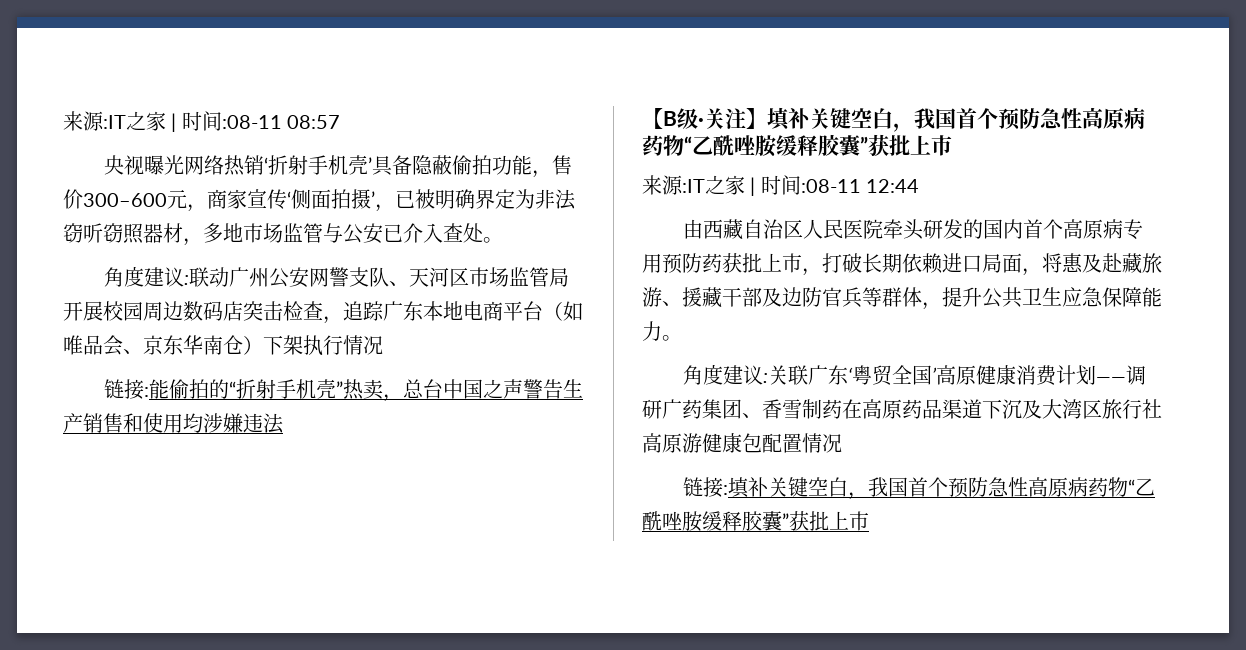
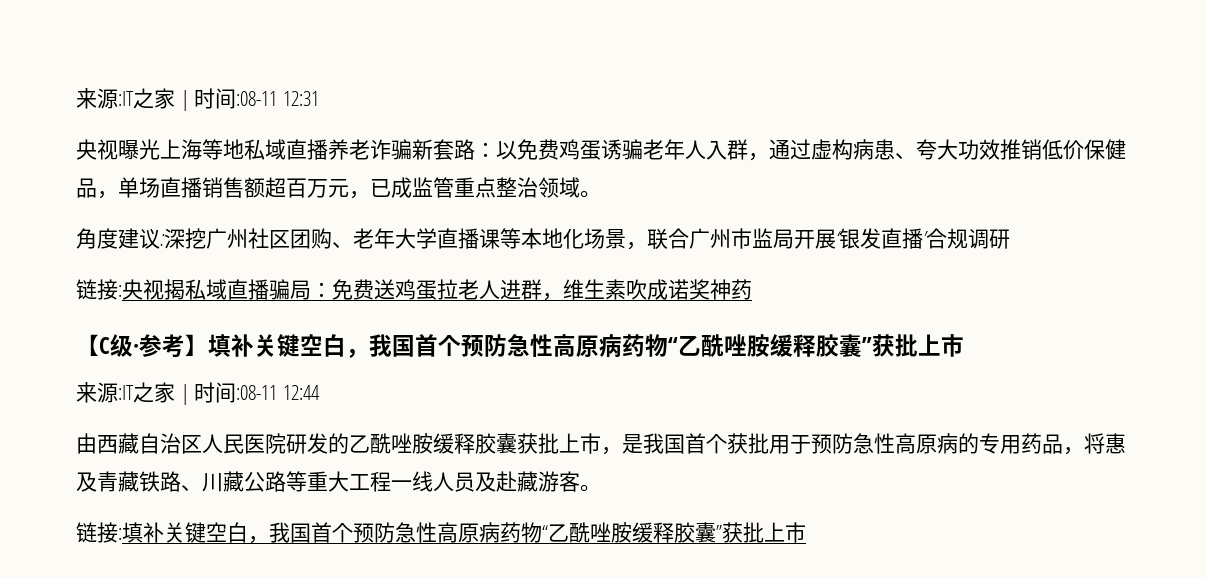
- 来源:IT之家 | 时间:08-11 08:57
+ 来源:IT之家 | 时间:08-11 12:31
- 央视曝光网络热销‘折射手机壳’具备隐蔽偷拍功能，售价300–600元，商家宣传‘侧面拍摄’，已被明确界定为非法窃听窃照器材，多地市场监管与公安已介入查处。
- 角度建议:联动广州公安网警支队、天河区市场监管局开展校园周边数码店突击检查，追踪广东本地电商平台（如唯品会、京东华南仓）下架执行情况
- 链接:能偷拍的“折射手机壳”热卖，总台中国之声警告生产销售和使用均涉嫌违法
- 【B级·关注】填补关键空白，我国首个预防急性高原病药物“乙酰唑胺缓释胶囊”获批上市
+ 央视曝光上海等地私域直播养老诈骗新套路：以免费鸡蛋诱骗老年人入群，通过虚构病患、夸大功效推销低价保健品，单场直播销售额超百万元，已成监管重点整治领域。
+ 角度建议:深挖广州社区团购、老年大学直播课等本地化场景，联合广州市监局开展‘银发直播’合规调研
+ 链接:央视揭私域直播骗局：免费送鸡蛋拉老人进群，维生素吹成诺奖神药
+ 【C级·参考】填补关键空白，我国首个预防急性高原病药物“乙酰唑胺缓释胶囊”获批上市
- 由西藏自治区人民医院牵头研发的国内首个高原病专用预防药获批上市，打破长期依赖进口局面，将惠及赴藏旅游、援藏干部及边防官兵等群体，提升公共卫生应急保障能力。
- 角度建议:关联广东‘粤贸全国’高原健康消费计划——调研广药集团、香雪制药在高原药品渠道下沉及大湾区旅行社高原游健康包配置情况
+ 由西藏自治区人民医院研发的乙酰唑胺缓释胶囊获批上市，是我国首个获批用于预防急性高原病的专用药品，将惠及青藏铁路、川藏公路等重大工程一线人员及赴藏游客。

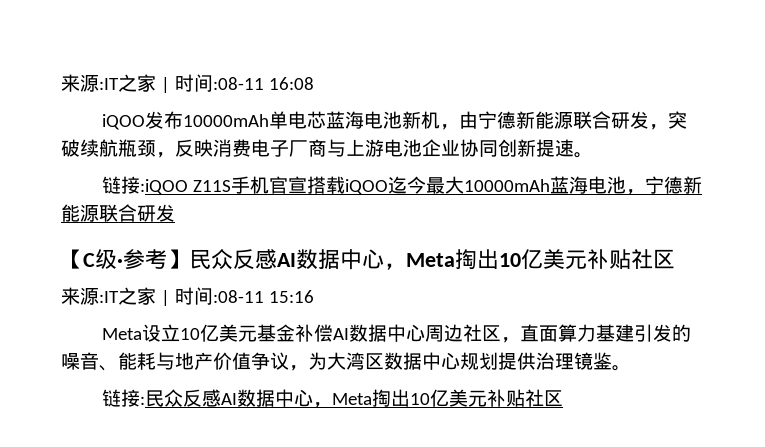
- 来源:IT之家 | 时间:08-11 12:31
- 央视曝光上海等地私域直播养老诈骗新套路：以免费鸡蛋诱骗老年人入群，通过虚构病患、夸大功效推销低价保健品，单场直播销售额超百万元，已成监管重点整治领域。
- 角度建议:深挖广州社区团购、老年大学直播课等本地化场景，联合广州市监局开展‘银发直播’合规调研
- 链接:央视揭私域直播骗局：免费送鸡蛋拉老人进群，维生素吹成诺奖神药
+ 来源:IT之家 | 时间:08-11 16:08
+ iQOO发布10000mAh单电芯蓝海电池新机，由宁德新能源联合研发，突破续航瓶颈，反映消费电子厂商与上游电池企业协同创新提速。
+ 链接:iQOO Z11S手机官宣搭载iQOO迄今最大10000mAh蓝海电池，宁德新能源联合研发
- 【C级·参考】填补关键空白，我国首个预防急性高原病药物“乙酰唑胺缓释胶囊”获批上市
- 来源:IT之家 | 时间:08-11 12:44
- 由西藏自治区人民医院研发的乙酰唑胺缓释胶囊获批上市，是我国首个获批用于预防急性高原病的专用药品，将惠及青藏铁路、川藏公路等重大工程一线人员及赴藏游客。
- 链接:填补关键空白，我国首个预防急性高原病药物“乙酰唑胺缓释胶囊”获批上市
+ 【C级·参考】民众反感AI数据中心，Meta掏出10亿美元补贴社区
+ 来源:IT之家 | 时间:08-11 15:16
+ Meta设立10亿美元基金补偿AI数据中心周边社区，直面算力基建引发的噪音、能耗与地产价值争议，为大湾区数据中心规划提供治理镜鉴。
+ 链接:民众反感AI数据中心，Meta掏出10亿美元补贴社区

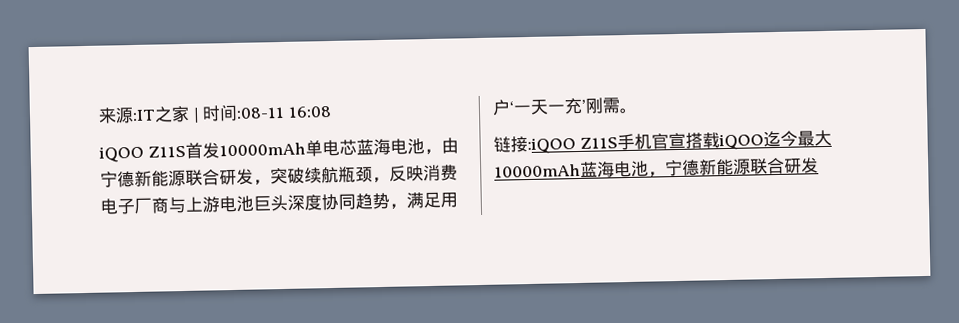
- iQOO发布10000mAh单电芯蓝海电池新机，由宁德新能源联合研发，突破续航瓶颈，反映消费电子厂商与上游电池企业协同创新提速。
+ iQOO Z11S首发10000mAh单电芯蓝海电池，由宁德新能源联合研发，突破续航瓶颈，反映消费电子厂商与上游电池巨头深度协同趋势，满足用户‘一天一充’刚需。
- 【C级·参考】民众反感AI数据中心，Meta掏出10亿美元补贴社区
- 来源:IT之家 | 时间:08-11 15:16
- Meta设立10亿美元基金补偿AI数据中心周边社区，直面算力基建引发的噪音、能耗与地产价值争议，为大湾区数据中心规划提供治理镜鉴。
- 链接:民众反感AI数据中心，Meta掏出10亿美元补贴社区

